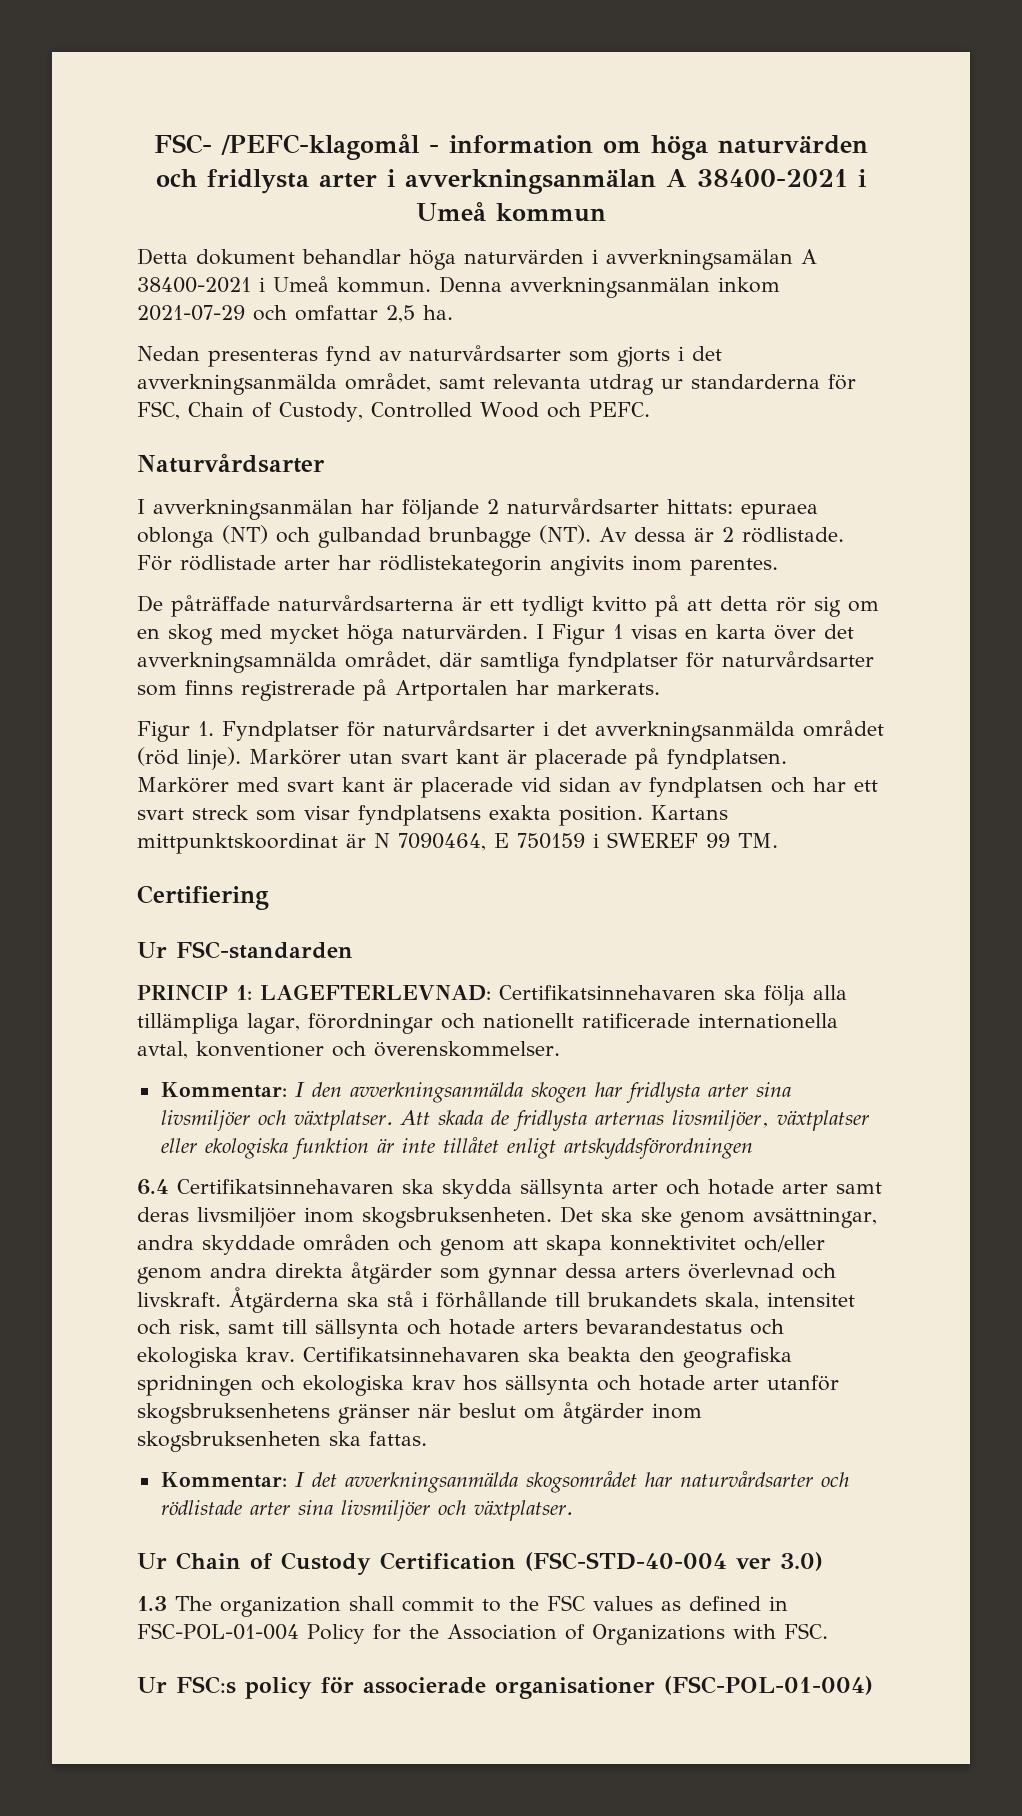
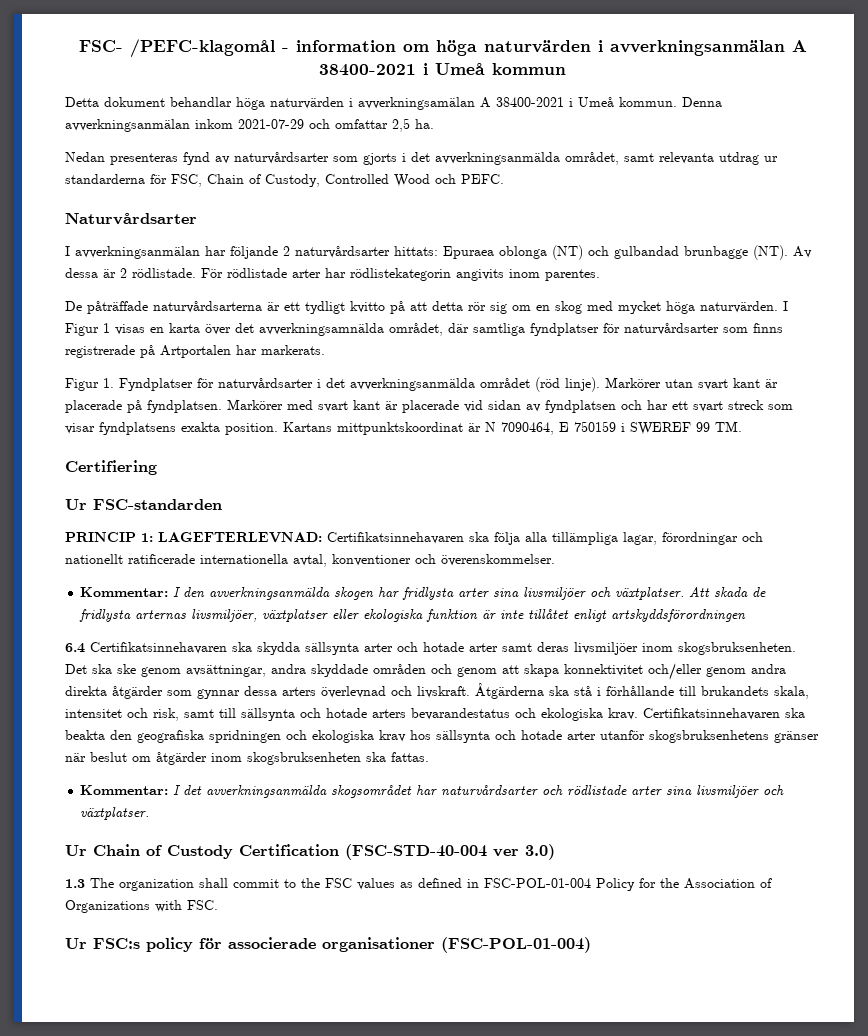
- FSC- /PEFC-klagomål - information om höga naturvärden och fridlysta arter i avverkningsanmälan A 38400-2021 i Umeå kommun
+ FSC- /PEFC-klagomål - information om höga naturvärden i avverkningsanmälan A 38400-2021 i Umeå kommun
- I avverkningsanmälan har följande 2 naturvårdsarter hittats: epuraea oblonga (NT) och gulbandad brunbagge (NT). Av dessa är 2 rödlistade.
+ I avverkningsanmälan har följande 2 naturvårdsarter hittats: Epuraea oblonga (NT) och gulbandad brunbagge (NT). Av dessa är 2 rödlistade.

